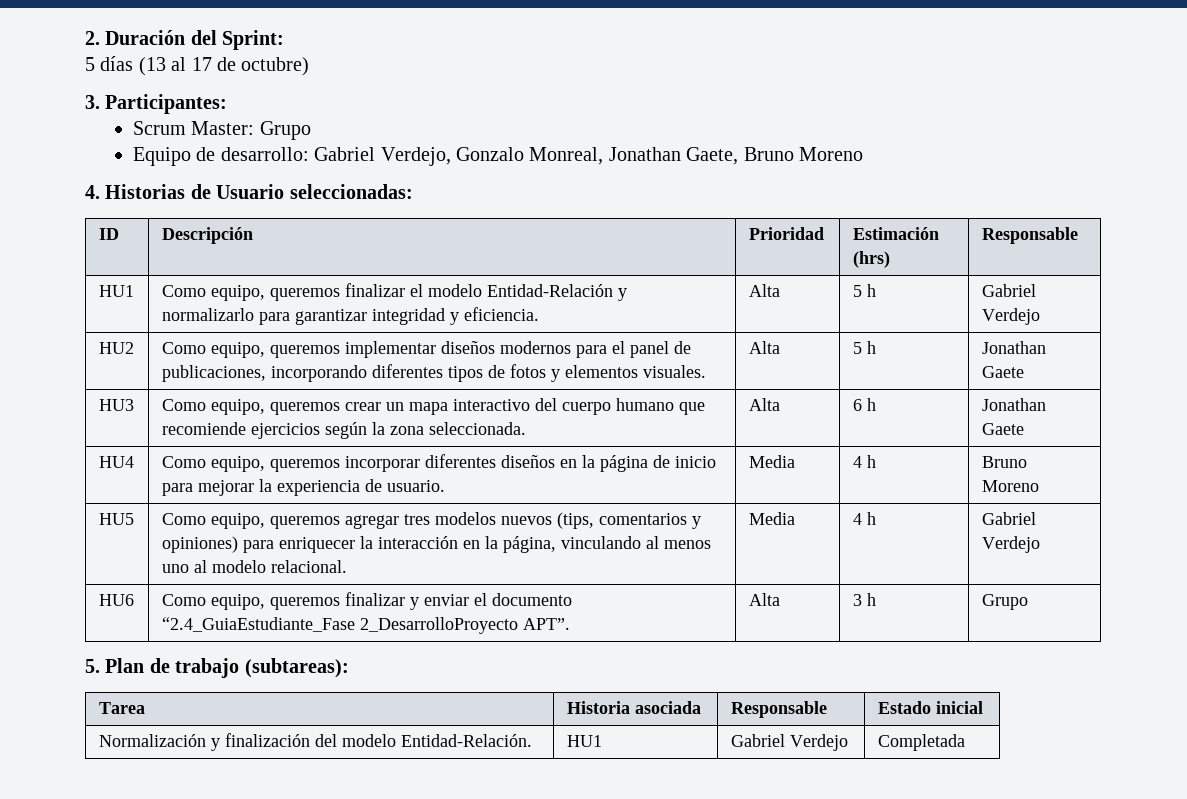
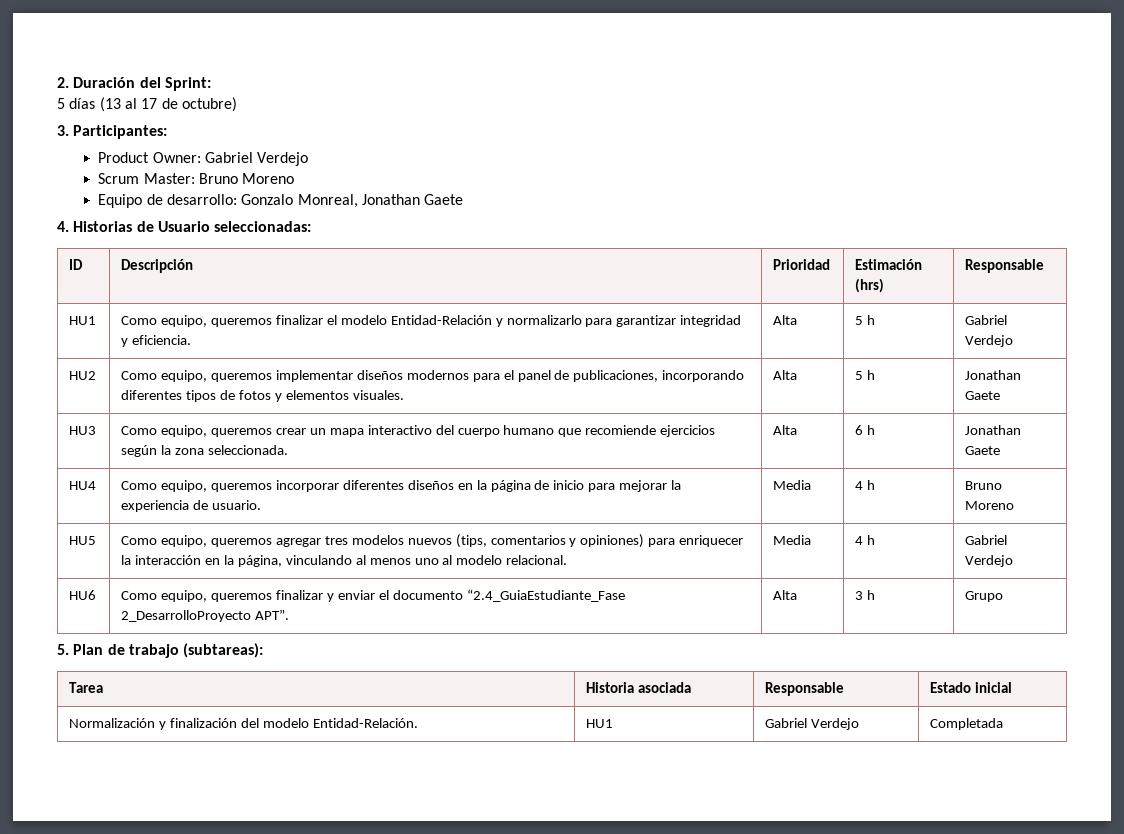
+ Product Owner: Gabriel Verdejo
- Scrum Master: Grupo
+ Scrum Master: Bruno Moreno
- Equipo de desarrollo: Gabriel Verdejo, Gonzalo Monreal, Jonathan Gaete, Bruno Moreno
+ Equipo de desarrollo: Gonzalo Monreal, Jonathan Gaete

